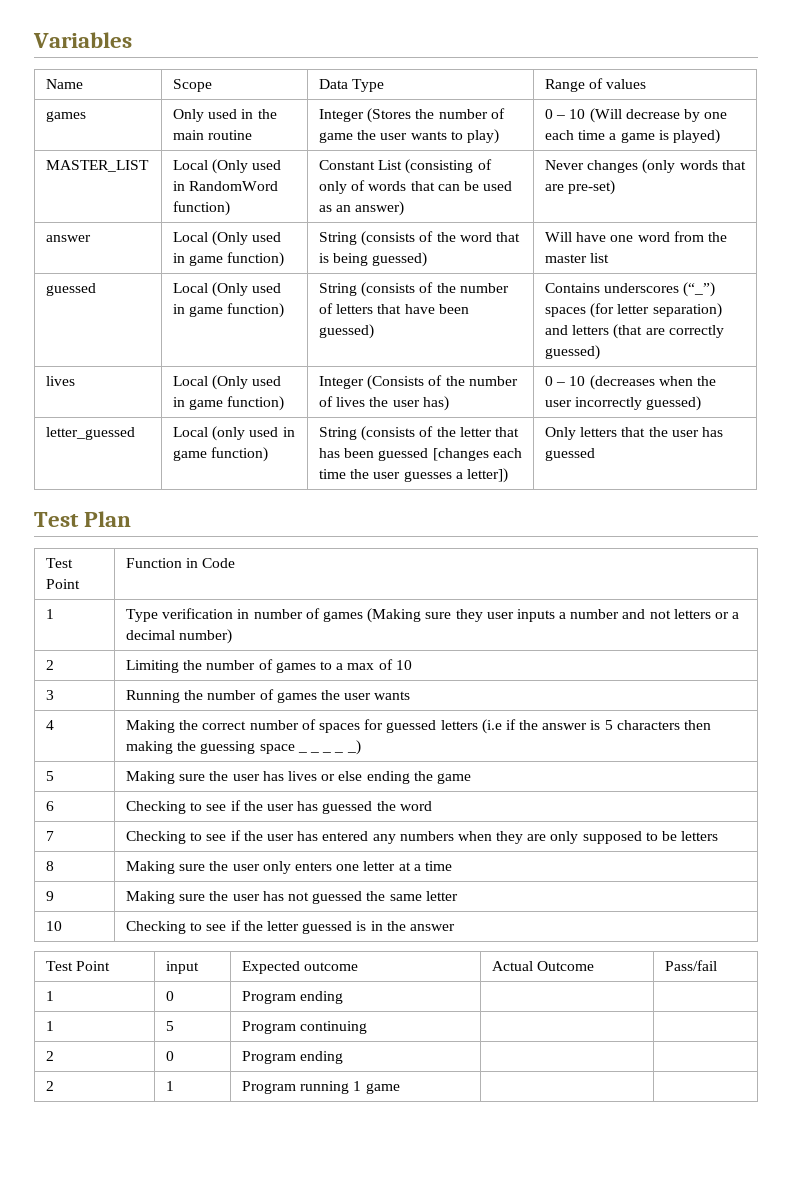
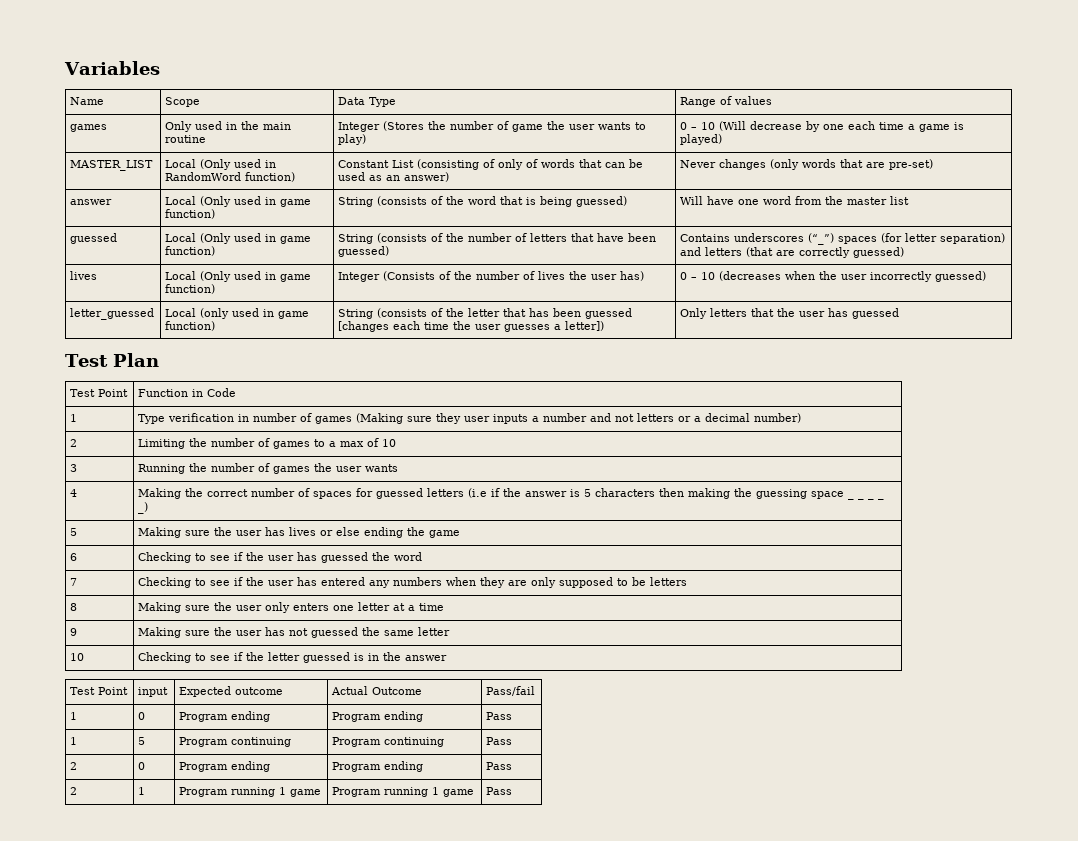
- 1 | 0 | Program ending | |
+ 1 | 0 | Program ending | Program ending | Pass
- 1 | 5 | Program continuing | |
+ 1 | 5 | Program continuing | Program continuing | Pass
- 2 | 0 | Program ending | |
+ 2 | 0 | Program ending | Program ending | Pass
- 2 | 1 | Program running 1 game | |
+ 2 | 1 | Program running 1 game | Program running 1 game | Pass

